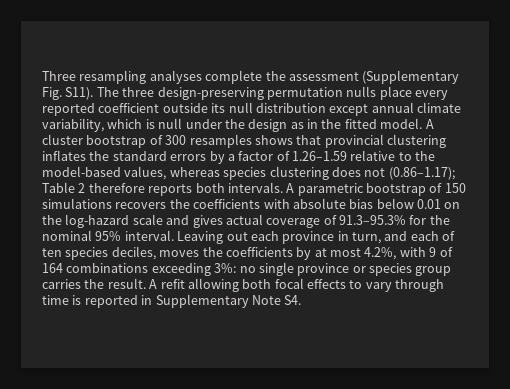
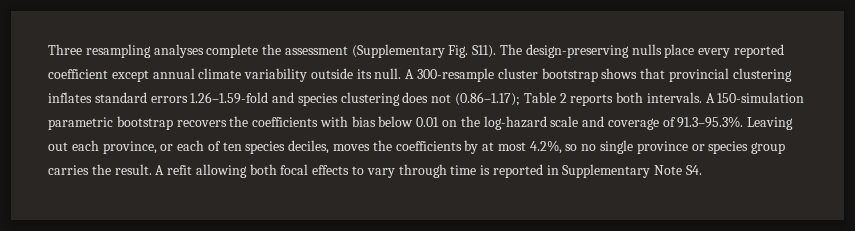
- The three design-preserving permutation nulls place every reported coefficient outside its null distribution except annual climate variability, which is null under the design as in the fitted model. A cluster bootstrap of 300 resamples shows that provincial clustering inflates the standard errors by a factor of 1.26–1.59 relative to the model-based values, whereas species clustering does not (0.86–1.17); Table 2 therefore reports both intervals.
+ The design-preserving nulls place every reported coefficient except annual climate variability outside its null. A 300-resample cluster bootstrap shows that provincial clustering inflates standard errors 1.26–1.59-fold and species clustering does not (0.86–1.17); Table 2 reports both intervals.
- A parametric bootstrap of 150 simulations recovers the coefficients with absolute bias below 0.01 on the log-hazard scale and gives actual coverage of 91.3–95.3% for the nominal 95% interval. Leaving out each province in turn, and each of ten species deciles, moves the coefficients by at most 4.2%, with 9 of 164 combinations exceeding 3%: no single province or species group carries the result.
+ A 150-simulation parametric bootstrap recovers the coefficients with bias below 0.01 on the log-hazard scale and coverage of 91.3–95.3%. Leaving out each province, or each of ten species deciles, moves the coefficients by at most 4.2%, so no single province or species group carries the result.

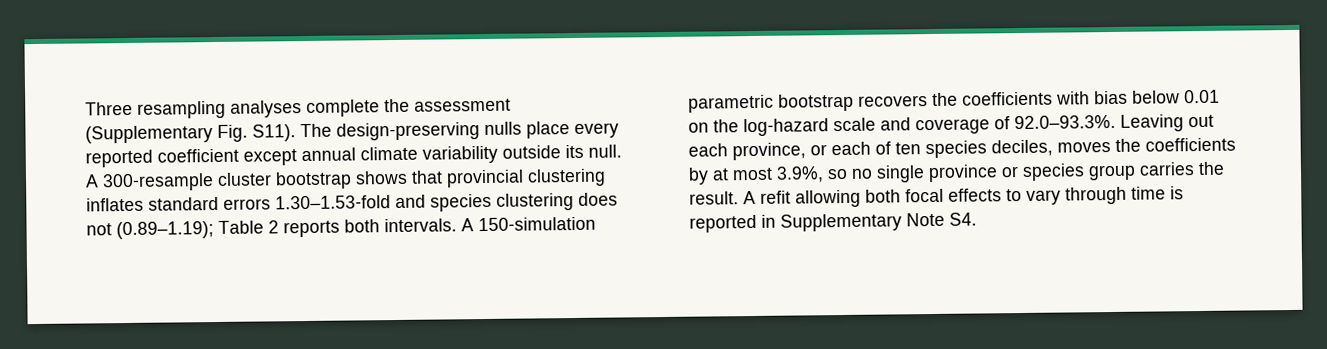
- A 300-resample cluster bootstrap shows that provincial clustering inflates standard errors 1.26–1.59-fold and species clustering does not (0.86–1.17); Table 2 reports both intervals.
+ A 300-resample cluster bootstrap shows that provincial clustering inflates standard errors 1.30–1.53-fold and species clustering does not (0.89–1.19); Table 2 reports both intervals.
- A 150-simulation parametric bootstrap recovers the coefficients with bias below 0.01 on the log-hazard scale and coverage of 91.3–95.3%. Leaving out each province, or each of ten species deciles, moves the coefficients by at most 4.2%, so no single province or species group carries the result.
+ A 150-simulation parametric bootstrap recovers the coefficients with bias below 0.01 on the log-hazard scale and coverage of 92.0–93.3%. Leaving out each province, or each of ten species deciles, moves the coefficients by at most 3.9%, so no single province or species group carries the result.

